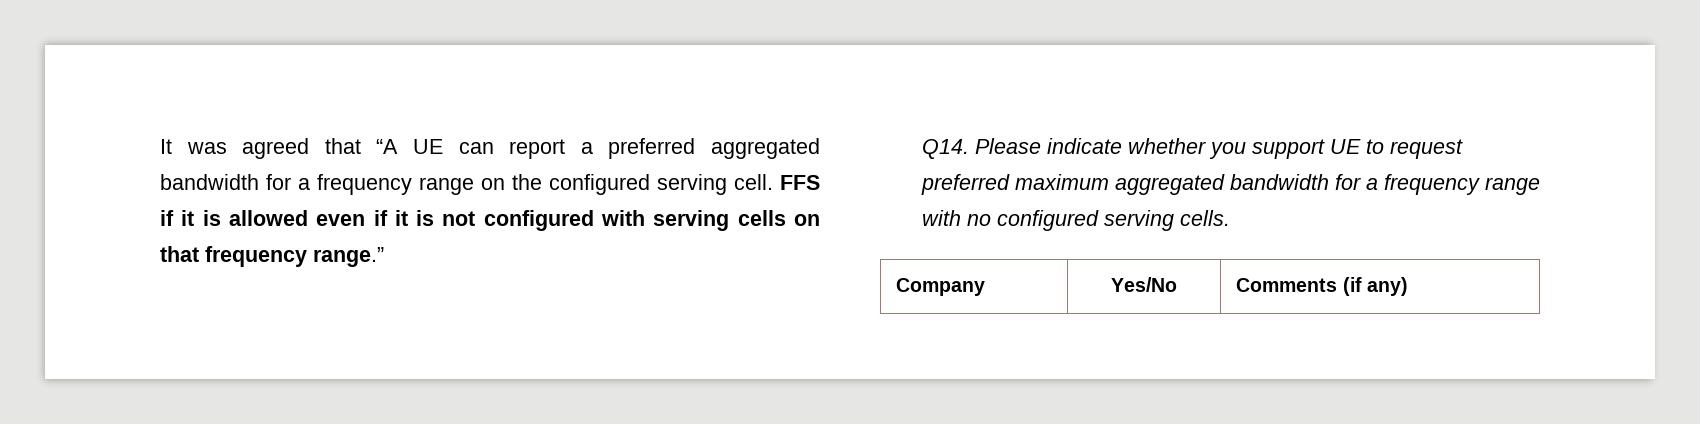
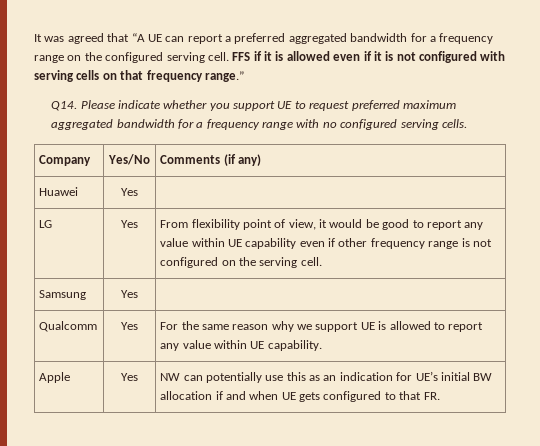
+ Huawei | Yes |
+ LG | Yes | From flexibility point of view, it would be good to report any value within UE capability even if other frequency range is not configured on the serving cell.
+ Samsung | Yes |
+ Qualcomm | Yes | For the same reason why we support UE is allowed to report any value within UE capability.
+ Apple | Yes | NW can potentially use this as an indication for UE’s initial BW allocation if and when UE gets configured to that FR.

